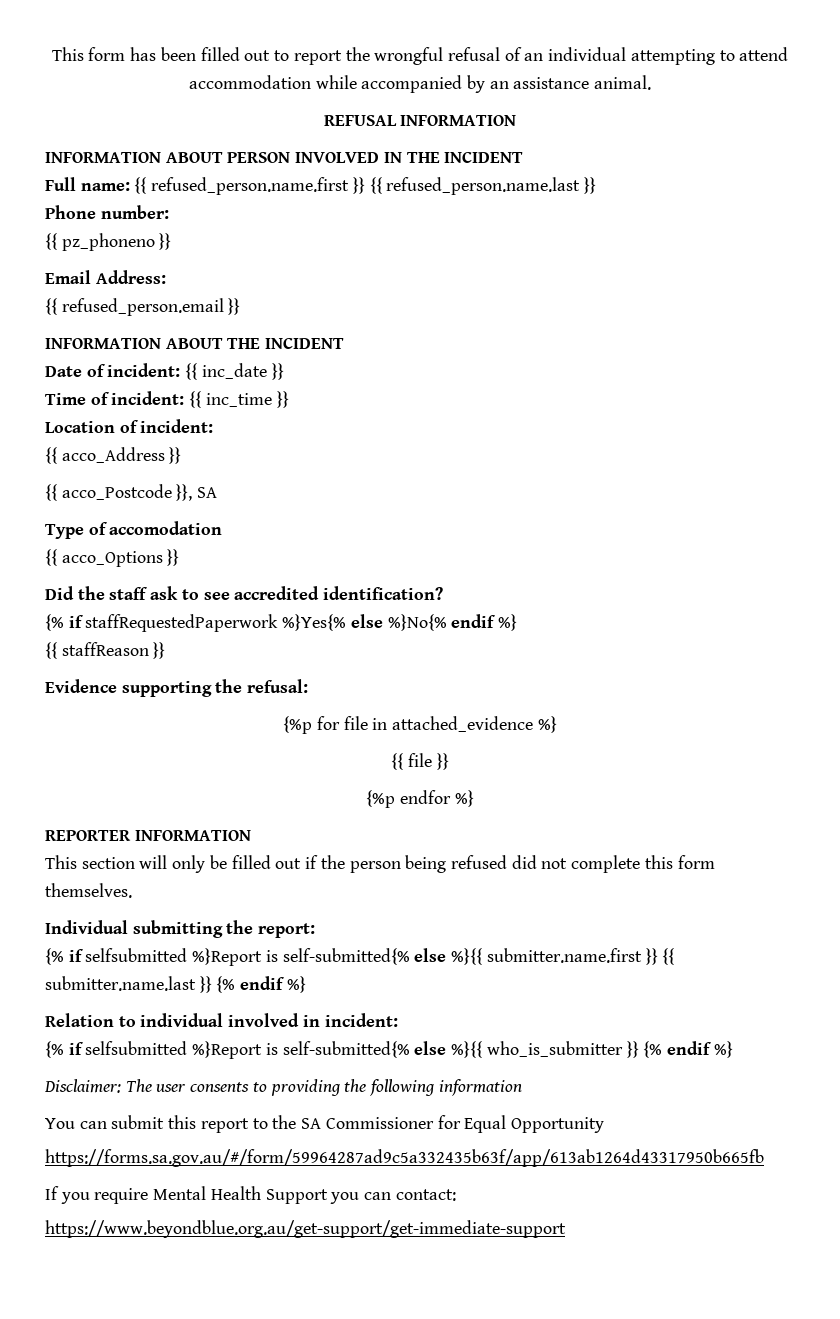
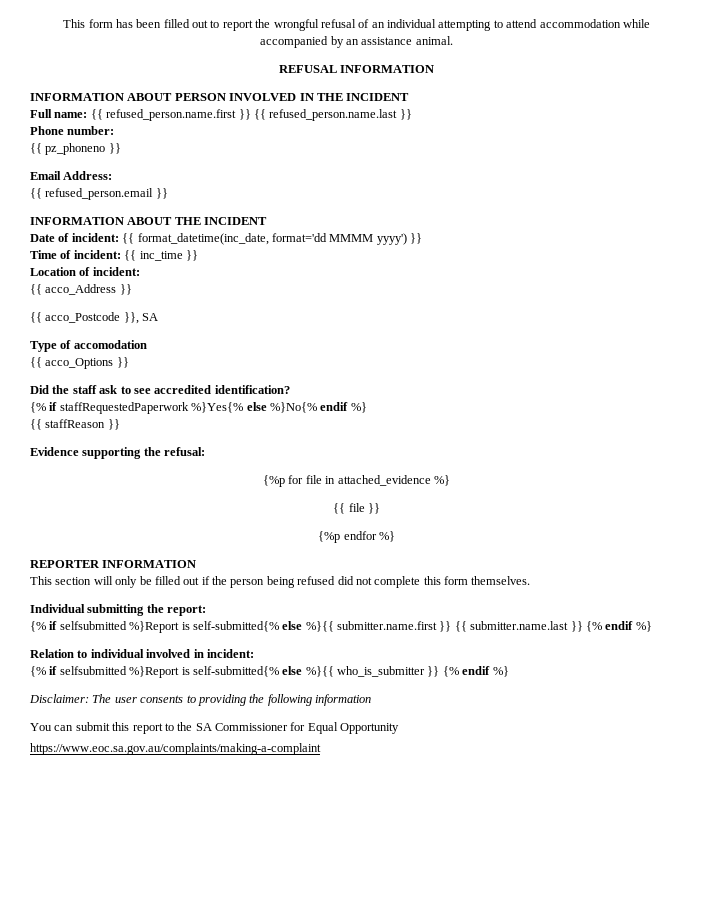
- Date of incident: {{ inc_date }}
+ Date of incident: {{ format_datetime(inc_date, format='dd MMMM yyyy') }}
- https://forms.sa.gov.au/#/form/59964287ad9c5a332435b63f/app/613ab1264d43317950b665fb
- If you require Mental Health Support you can contact:
- https://www.beyondblue.org.au/get-support/get-immediate-support
+ https://www.eoc.sa.gov.au/complaints/making-a-complaint

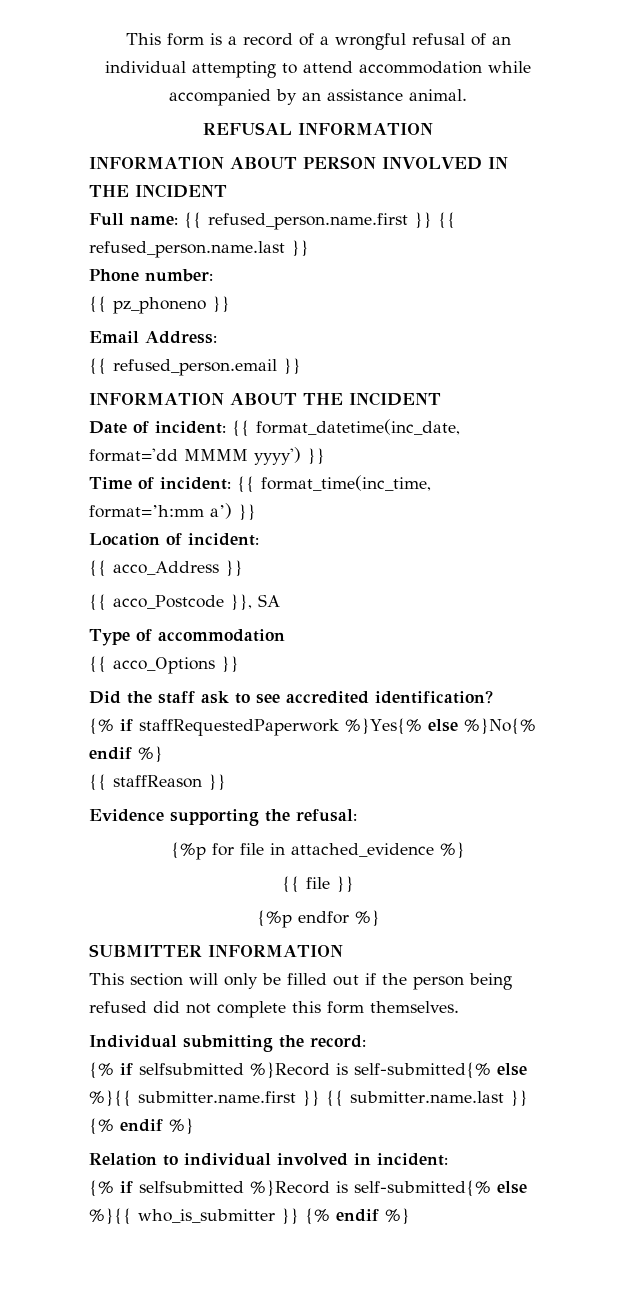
- This form has been filled out to report the wrongful refusal of an individual attempting to attend accommodation while accompanied by an assistance animal.
+ This form is a record of a wrongful refusal of an individual attempting to attend accommodation while accompanied by an assistance animal.
- Time of incident: {{ inc_time }}
+ Time of incident: {{ format_time(inc_time, format=’h:mm a’) }}
- Type of accomodation
+ Type of accommodation
- REPORTER INFORMATION
+ SUBMITTER INFORMATION
- Individual submitting the report:
- {% if selfsubmitted %}Report is self-submitted{% else %}{{ submitter.name.first }} {{ submitter.name.last }} {% endif %}
+ Individual submitting the record:
+ {% if selfsubmitted %}Record is self-submitted{% else %}{{ submitter.name.first }} {{ submitter.name.last }} {% endif %}
- {% if selfsubmitted %}Report is self-submitted{% else %}{{ who_is_submitter }} {% endif %}
+ {% if selfsubmitted %}Record is self-submitted{% else %}{{ who_is_submitter }} {% endif %}
- Disclaimer: The user consents to providing the following information
- You can submit this report to the SA Commissioner for Equal Opportunity
- https://www.eoc.sa.gov.au/complaints/making-a-complaint

